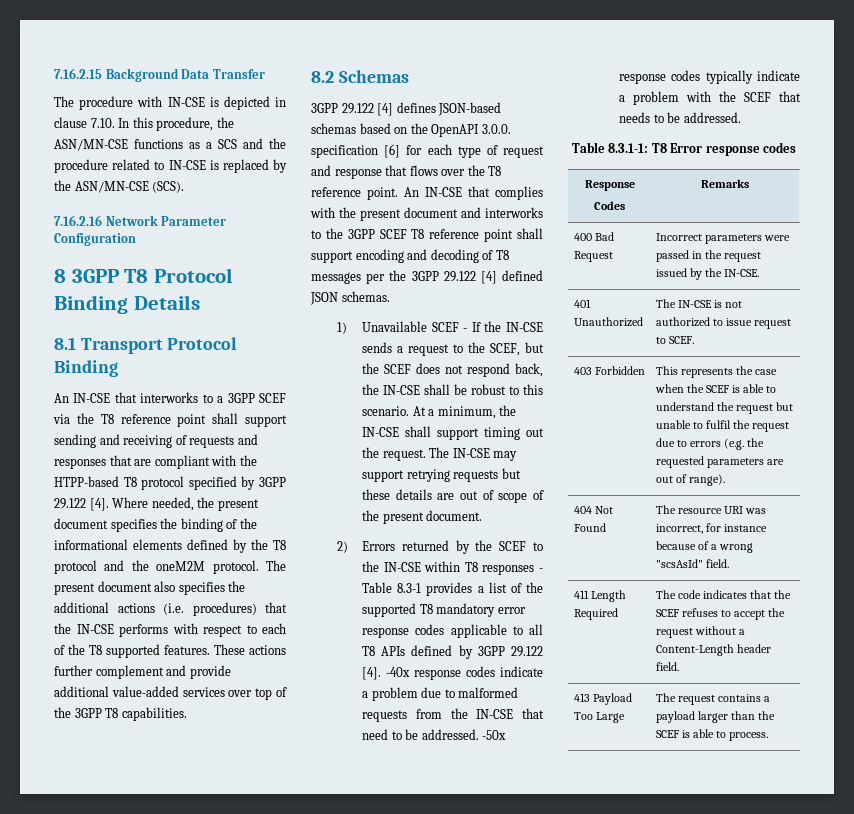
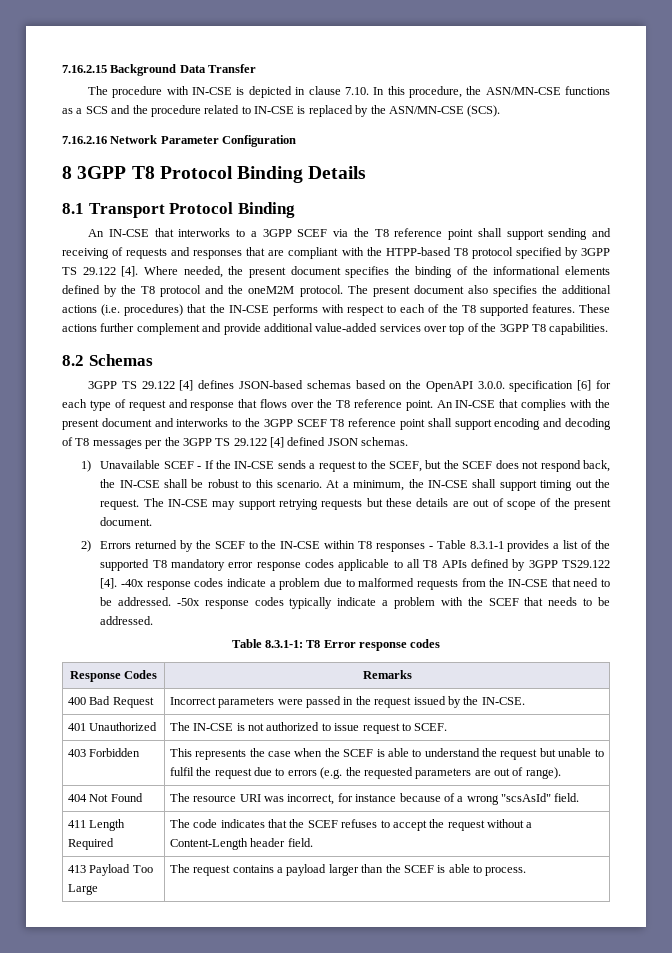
- An IN-CSE that interworks to a 3GPP SCEF via the T8 reference point shall support sending and receiving of requests and responses that are compliant with the HTPP-based T8 protocol specified by 3GPP 29.122 [4].
+ An IN-CSE that interworks to a 3GPP SCEF via the T8 reference point shall support sending and receiving of requests and responses that are compliant with the HTPP-based T8 protocol specified by 3GPP TS 29.122 [4].
- 3GPP 29.122 [4] defines JSON-based schemas based on the OpenAPI 3.0.0. specification [6] for each type of request and response that flows over the T8 reference point.
+ 3GPP TS 29.122 [4] defines JSON-based schemas based on the OpenAPI 3.0.0. specification [6] for each type of request and response that flows over the T8 reference point.
- An IN-CSE that complies with the present document and interworks to the 3GPP SCEF T8 reference point shall support encoding and decoding of T8 messages per the 3GPP 29.122 [4] defined JSON schemas.
+ An IN-CSE that complies with the present document and interworks to the 3GPP SCEF T8 reference point shall support encoding and decoding of T8 messages per the 3GPP TS 29.122 [4] defined JSON schemas.
- 2) Errors returned by the SCEF to the IN-CSE within T8 responses - Table 8.3-1 provides a list of the supported T8 mandatory error response codes applicable to all T8 APIs defined by 3GPP 29.122 [4].
+ 2) Errors returned by the SCEF to the IN-CSE within T8 responses - Table 8.3.1-1 provides a list of the supported T8 mandatory error response codes applicable to all T8 APIs defined by 3GPP TS29.122 [4].
- Response
- Codes | Remarks
+ Response Codes | Remarks

